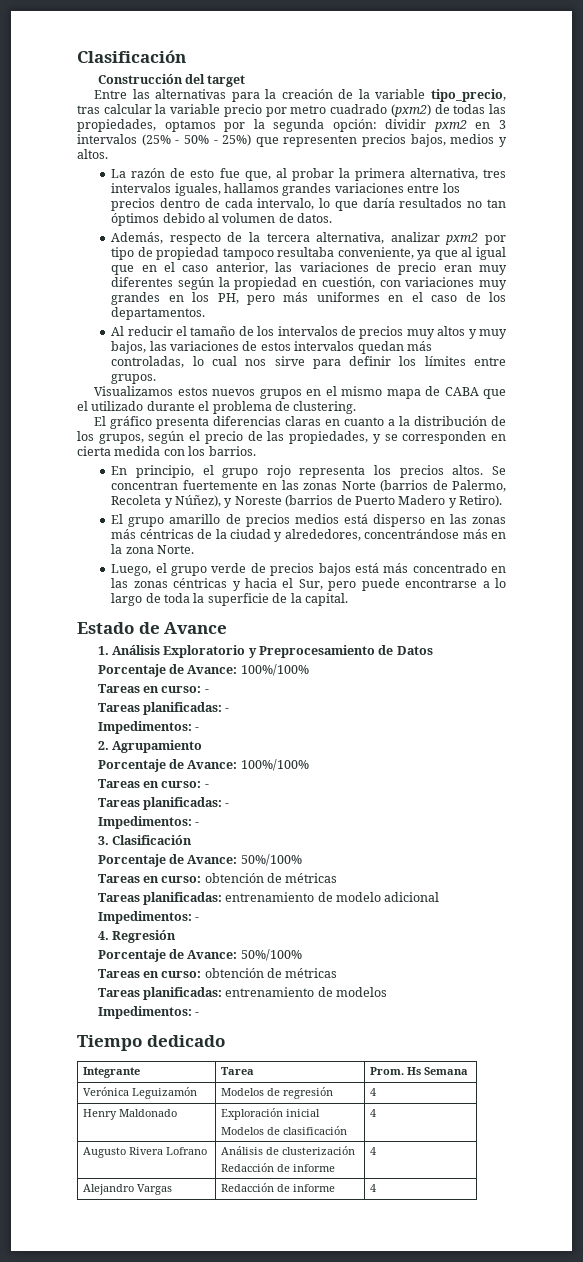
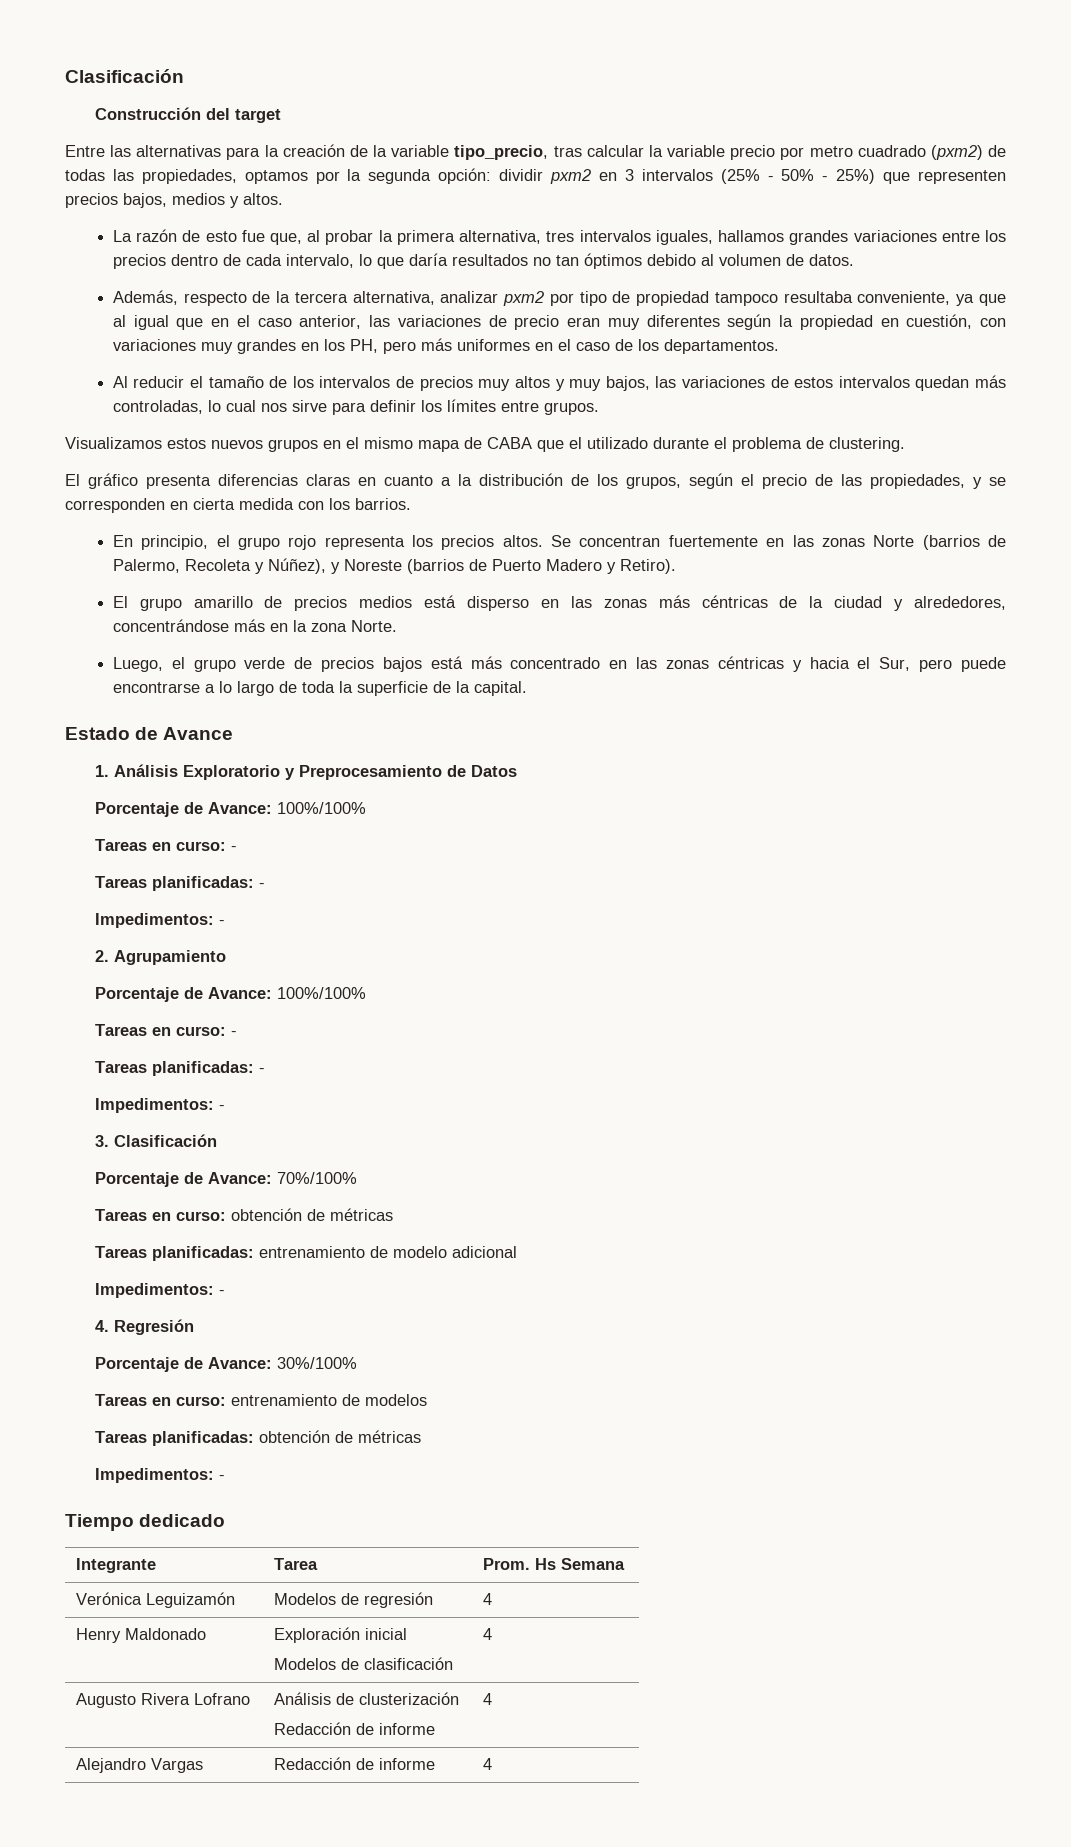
  3. Clasificación
- Porcentaje de Avance: 50%/100%
+ Porcentaje de Avance: 70%/100%
  4. Regresión
- Porcentaje de Avance: 50%/100%
- Tareas en curso: obtención de métricas
- Tareas planificadas: entrenamiento de modelos
+ Porcentaje de Avance: 30%/100%
+ Tareas en curso: entrenamiento de modelos
+ Tareas planificadas: obtención de métricas

